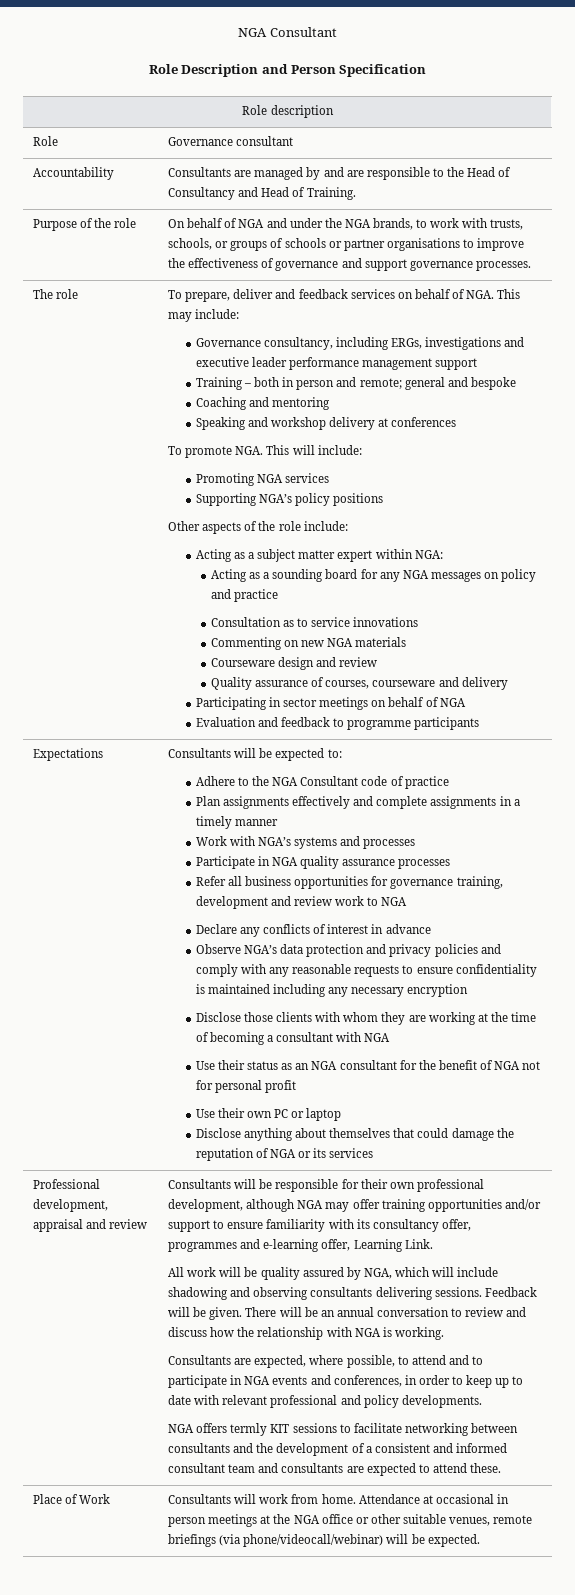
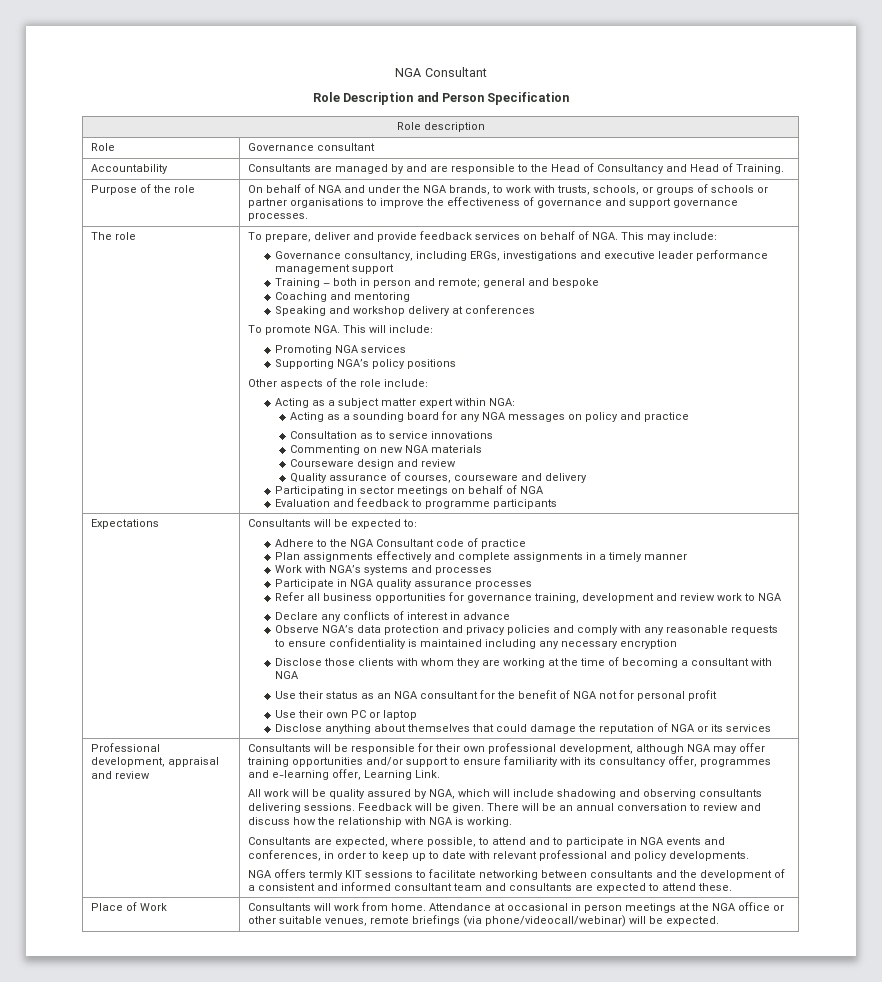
- To prepare, deliver and feedback services on behalf of NGA. This may include:
+ To prepare, deliver and provide feedback services on behalf of NGA. This may include:

